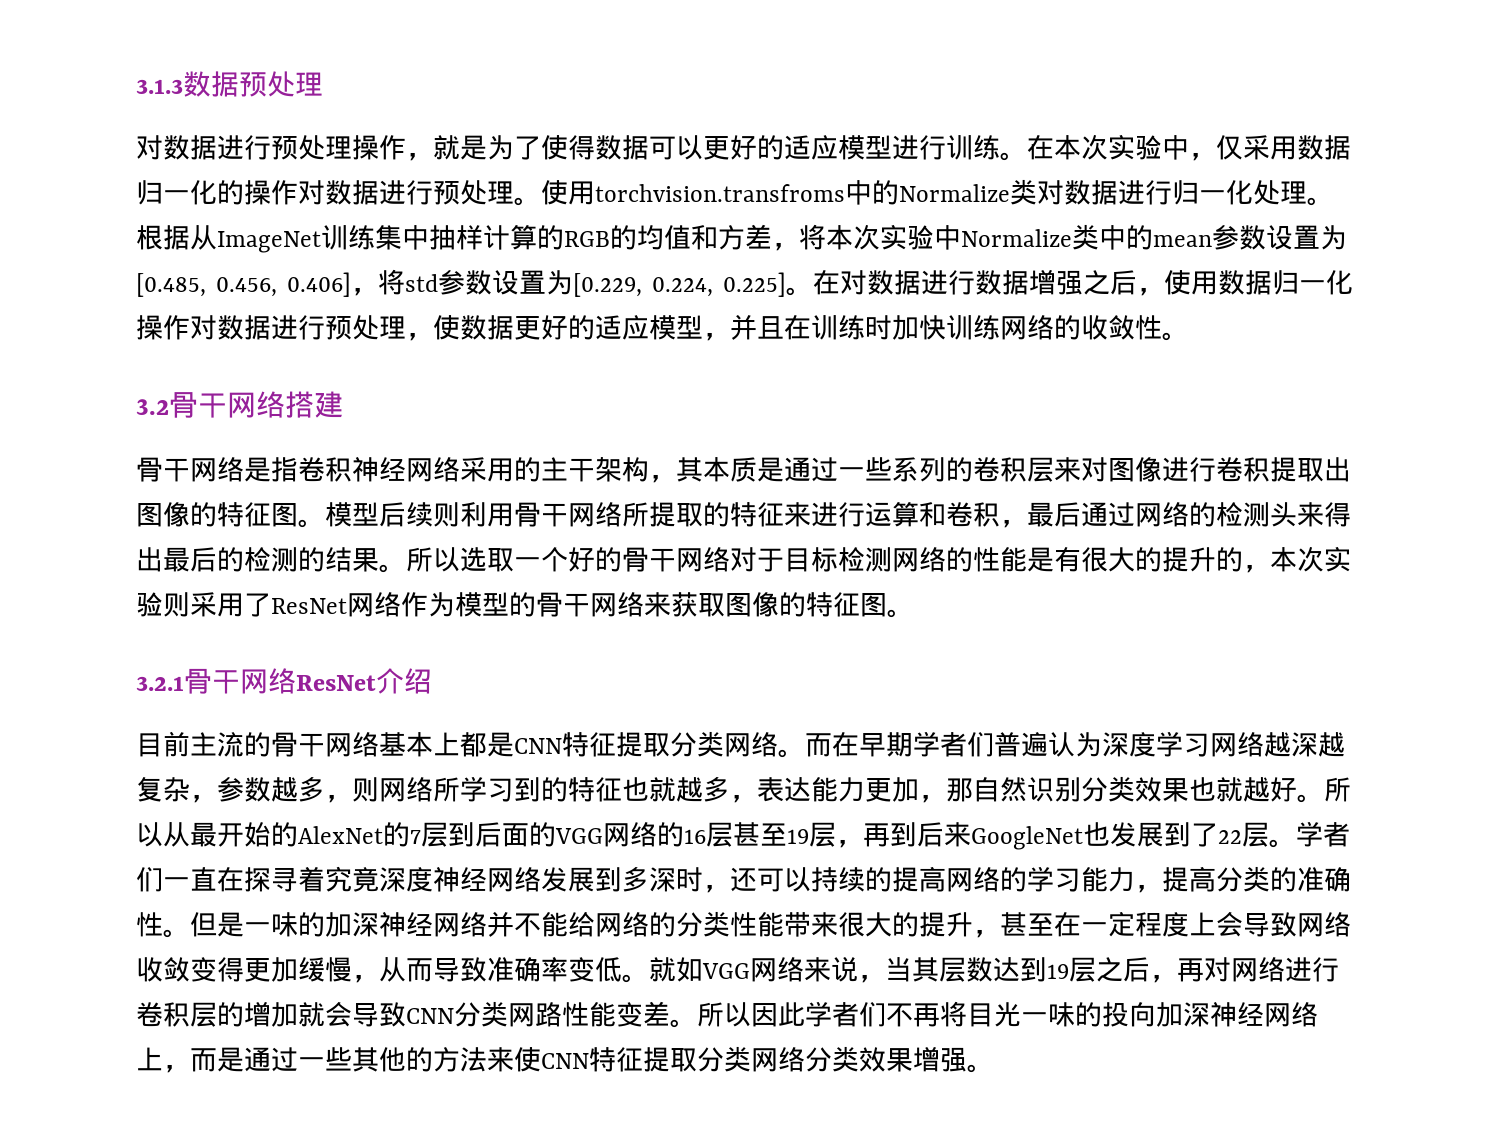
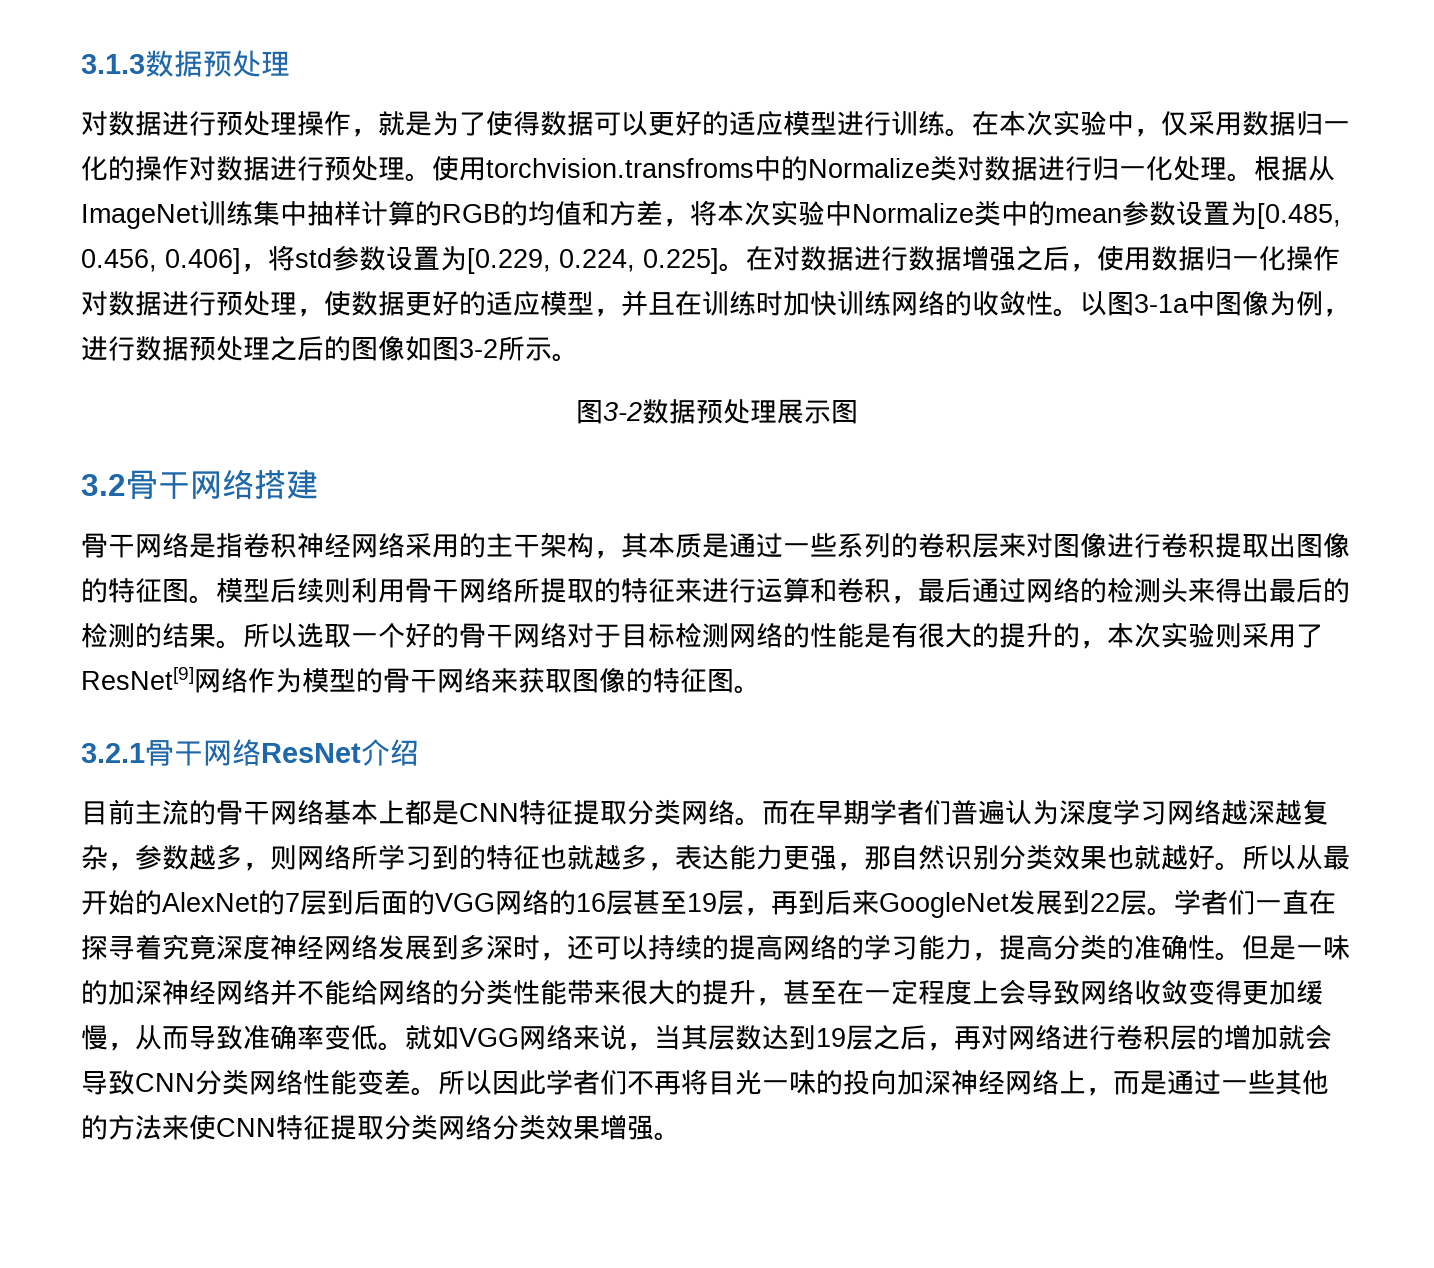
+ 以图3-1a中图像为例，进行数据预处理之后的图像如图3-2所示。
+ 图3-2数据预处理展示图
- 所以选取一个好的骨干网络对于目标检测网络的性能是有很大的提升的，本次实验则采用了ResNet网络作为模型的骨干网络来获取图像的特征图。
+ 所以选取一个好的骨干网络对于目标检测网络的性能是有很大的提升的，本次实验则采用了ResNet[9]网络作为模型的骨干网络来获取图像的特征图。
- 而在早期学者们普遍认为深度学习网络越深越复杂，参数越多，则网络所学习到的特征也就越多，表达能力更加，那自然识别分类效果也就越好。
+ 而在早期学者们普遍认为深度学习网络越深越复杂，参数越多，则网络所学习到的特征也就越多，表达能力更强，那自然识别分类效果也就越好。
- 所以从最开始的AlexNet的7层到后面的VGG网络的16层甚至19层，再到后来GoogleNet也发展到了22层。
+ 所以从最开始的AlexNet的7层到后面的VGG网络的16层甚至19层，再到后来GoogleNet发展到22层。
- 就如VGG网络来说，当其层数达到19层之后，再对网络进行卷积层的增加就会导致CNN分类网路性能变差。
+ 就如VGG网络来说，当其层数达到19层之后，再对网络进行卷积层的增加就会导致CNN分类网络性能变差。

